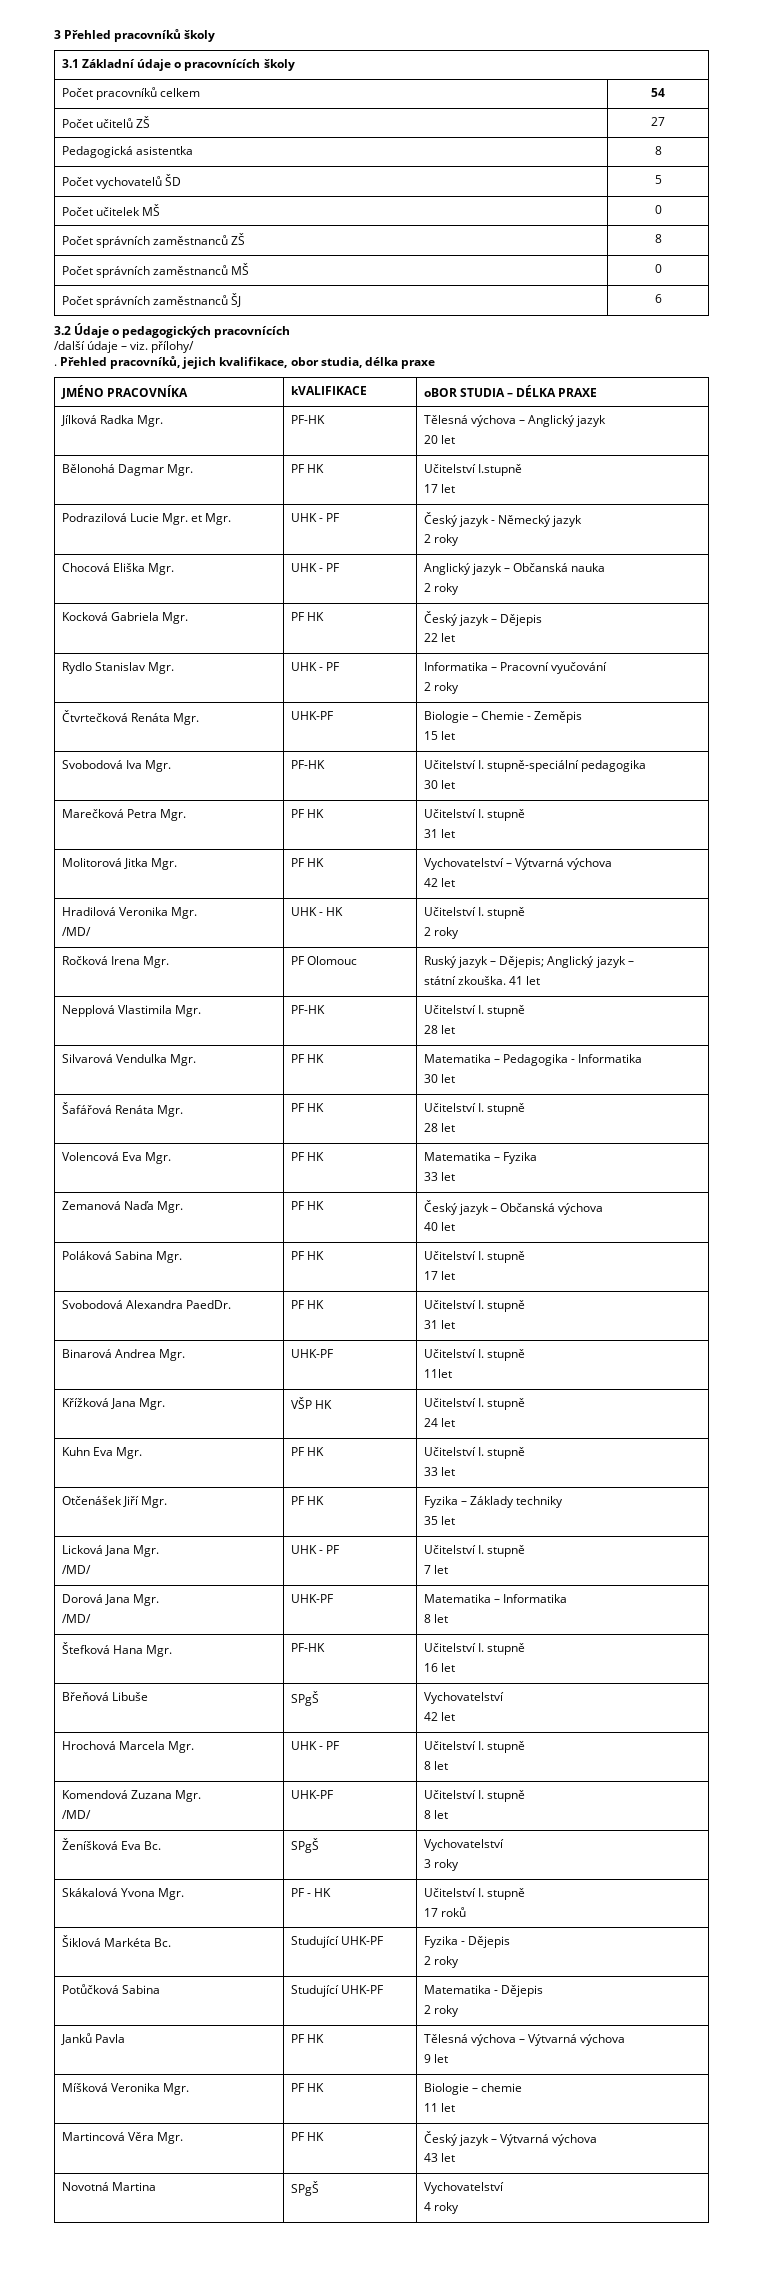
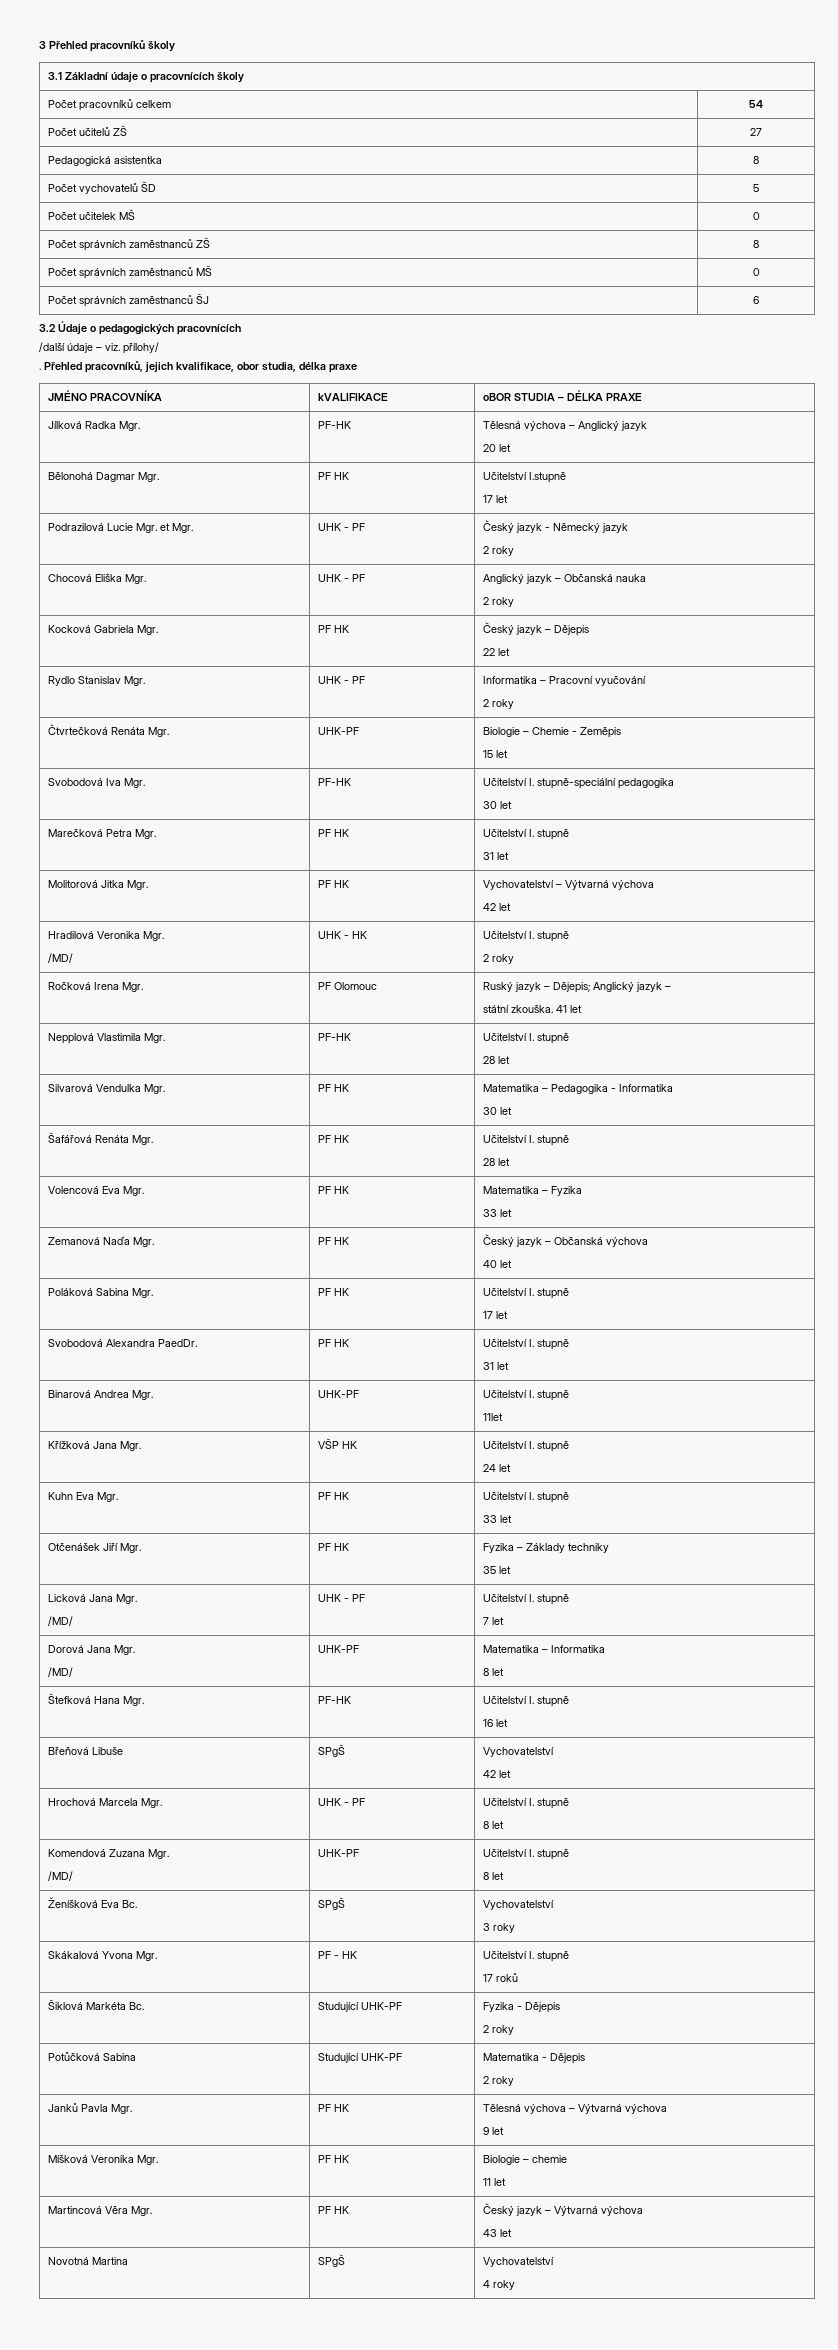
- Janků Pavla | PF HK | Tělesná výchova – Výtvarná výchova
+ Janků Pavla Mgr. | PF HK | Tělesná výchova – Výtvarná výchova

